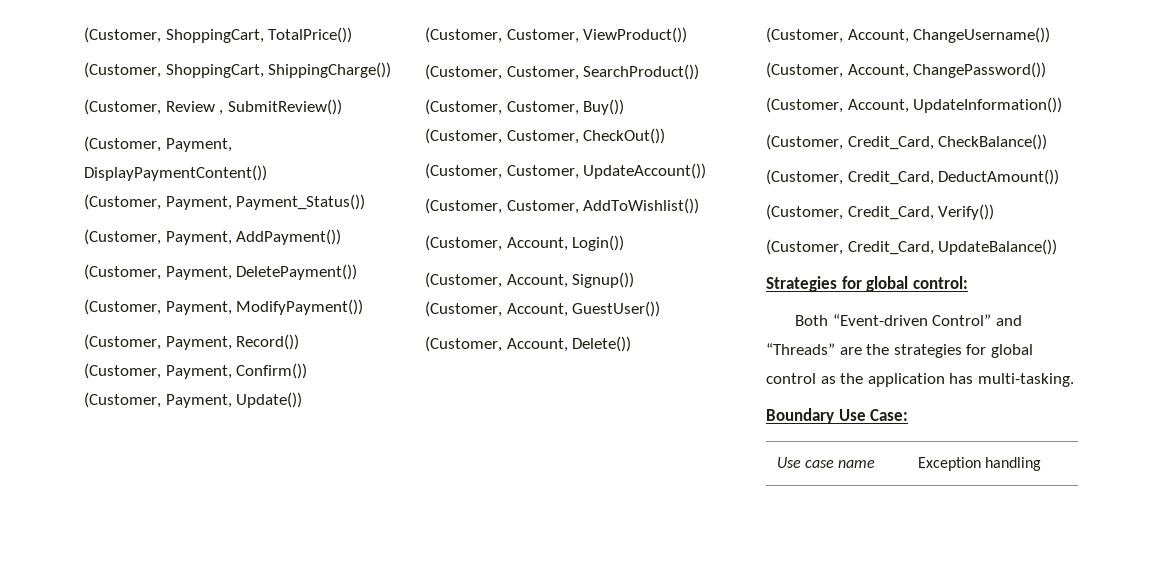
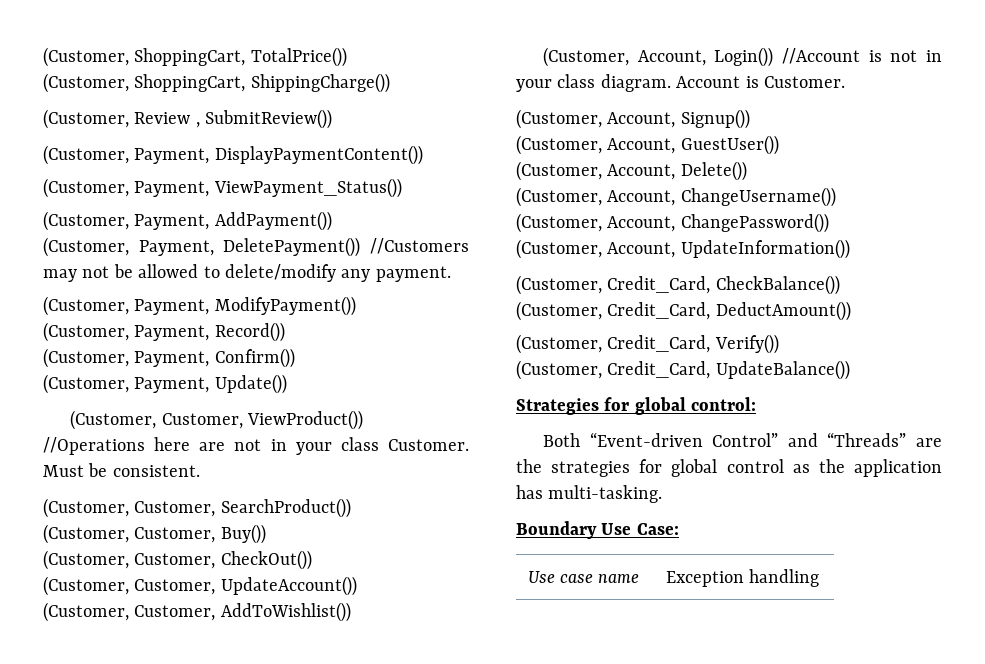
- (Customer, Payment, Payment_Status())
+ (Customer, Payment, ViewPayment_Status())
- (Customer, Payment, DeletePayment())
+ (Customer, Payment, DeletePayment()) //Customers may not be allowed to delete/modify any payment.
- (Customer, Customer, ViewProduct())
+ (Customer, Customer, ViewProduct()) //Operations here are not in your class Customer. Must be consistent.
- (Customer, Account, Login())
+ (Customer, Account, Login()) //Account is not in your class diagram. Account is Customer.

